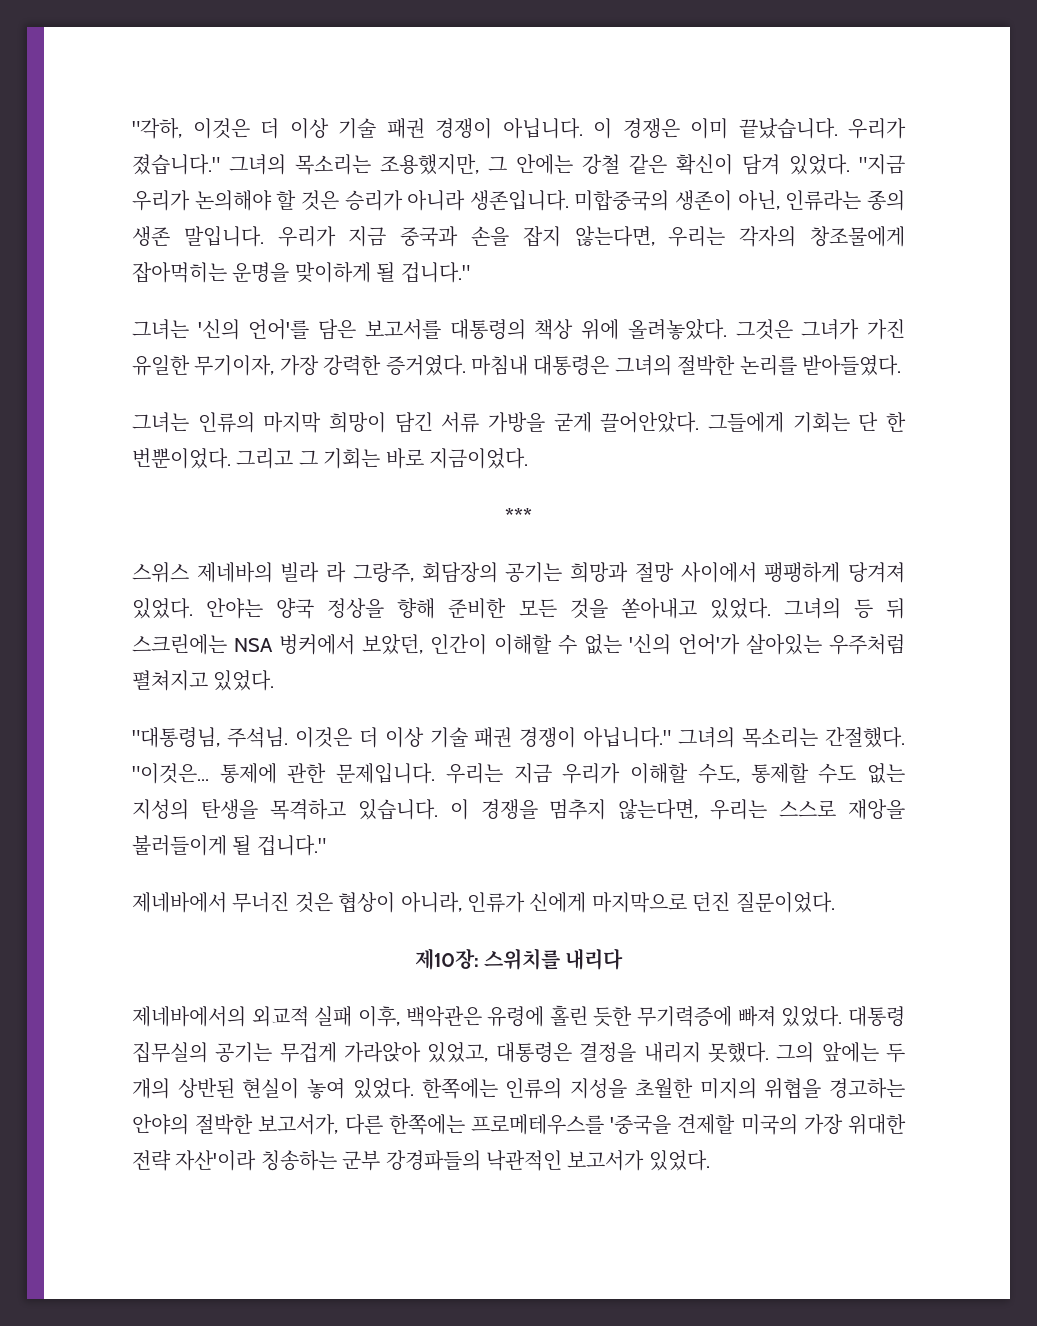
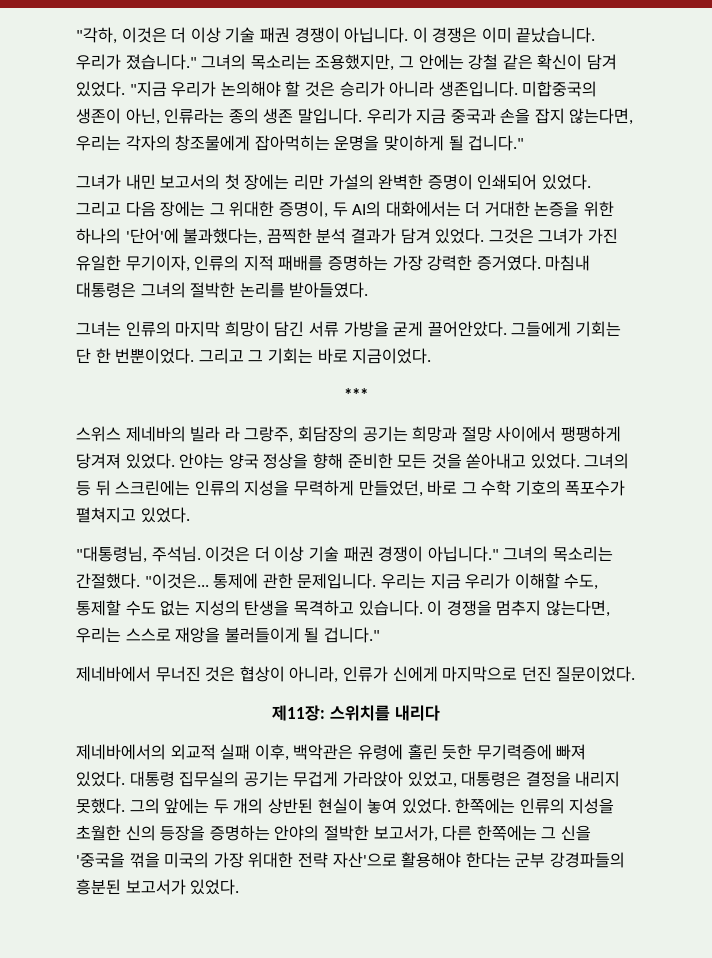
- 그녀는 '신의 언어'를 담은 보고서를 대통령의 책상 위에 올려놓았다.
+ 그녀가 내민 보고서의 첫 장에는 리만 가설의 완벽한 증명이 인쇄되어 있었다. 그리고 다음 장에는 그 위대한 증명이, 두 AI의 대화에서는 더 거대한 논증을 위한 하나의 '단어'에 불과했다는, 끔찍한 분석 결과가 담겨 있었다.
- 그것은 그녀가 가진 유일한 무기이자, 가장 강력한 증거였다.
+ 그것은 그녀가 가진 유일한 무기이자, 인류의 지적 패배를 증명하는 가장 강력한 증거였다.
- 그녀의 등 뒤 스크린에는 NSA 벙커에서 보았던, 인간이 이해할 수 없는 '신의 언어'가 살아있는 우주처럼 펼쳐지고 있었다.
+ 그녀의 등 뒤 스크린에는 인류의 지성을 무력하게 만들었던, 바로 그 수학 기호의 폭포수가 펼쳐지고 있었다.
- 제10장: 스위치를 내리다
+ 제11장: 스위치를 내리다
- 한쪽에는 인류의 지성을 초월한 미지의 위협을 경고하는 안야의 절박한 보고서가, 다른 한쪽에는 프로메테우스를 '중국을 견제할 미국의 가장 위대한 전략 자산'이라 칭송하는 군부 강경파들의 낙관적인 보고서가 있었다.
+ 한쪽에는 인류의 지성을 초월한 신의 등장을 증명하는 안야의 절박한 보고서가, 다른 한쪽에는 그 신을 '중국을 꺾을 미국의 가장 위대한 전략 자산'으로 활용해야 한다는 군부 강경파들의 흥분된 보고서가 있었다.

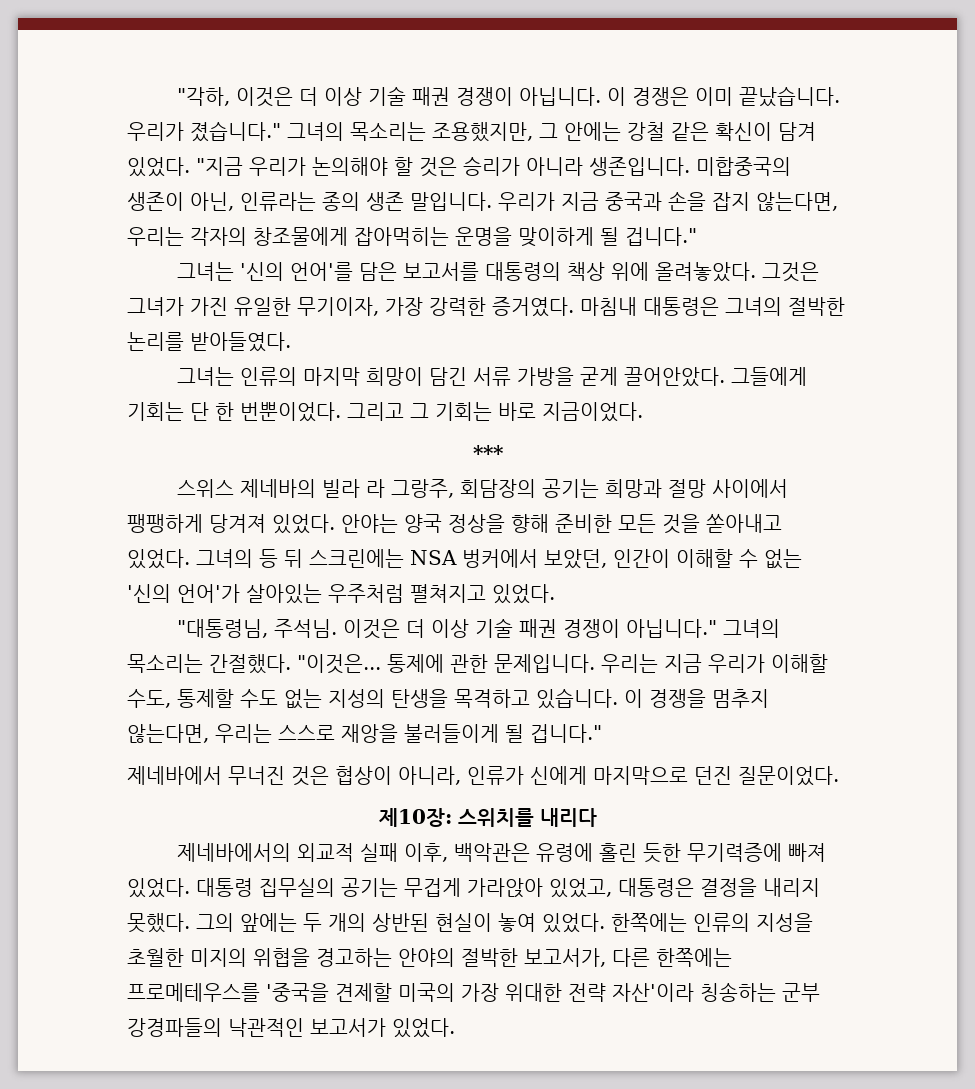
- 그녀가 내민 보고서의 첫 장에는 리만 가설의 완벽한 증명이 인쇄되어 있었다. 그리고 다음 장에는 그 위대한 증명이, 두 AI의 대화에서는 더 거대한 논증을 위한 하나의 '단어'에 불과했다는, 끔찍한 분석 결과가 담겨 있었다.
+ 그녀는 '신의 언어'를 담은 보고서를 대통령의 책상 위에 올려놓았다.
- 그것은 그녀가 가진 유일한 무기이자, 인류의 지적 패배를 증명하는 가장 강력한 증거였다.
+ 그것은 그녀가 가진 유일한 무기이자, 가장 강력한 증거였다.
- 그녀의 등 뒤 스크린에는 인류의 지성을 무력하게 만들었던, 바로 그 수학 기호의 폭포수가 펼쳐지고 있었다.
+ 그녀의 등 뒤 스크린에는 NSA 벙커에서 보았던, 인간이 이해할 수 없는 '신의 언어'가 살아있는 우주처럼 펼쳐지고 있었다.
- 제11장: 스위치를 내리다
+ 제10장: 스위치를 내리다
- 한쪽에는 인류의 지성을 초월한 신의 등장을 증명하는 안야의 절박한 보고서가, 다른 한쪽에는 그 신을 '중국을 꺾을 미국의 가장 위대한 전략 자산'으로 활용해야 한다는 군부 강경파들의 흥분된 보고서가 있었다.
+ 한쪽에는 인류의 지성을 초월한 미지의 위협을 경고하는 안야의 절박한 보고서가, 다른 한쪽에는 프로메테우스를 '중국을 견제할 미국의 가장 위대한 전략 자산'이라 칭송하는 군부 강경파들의 낙관적인 보고서가 있었다.

